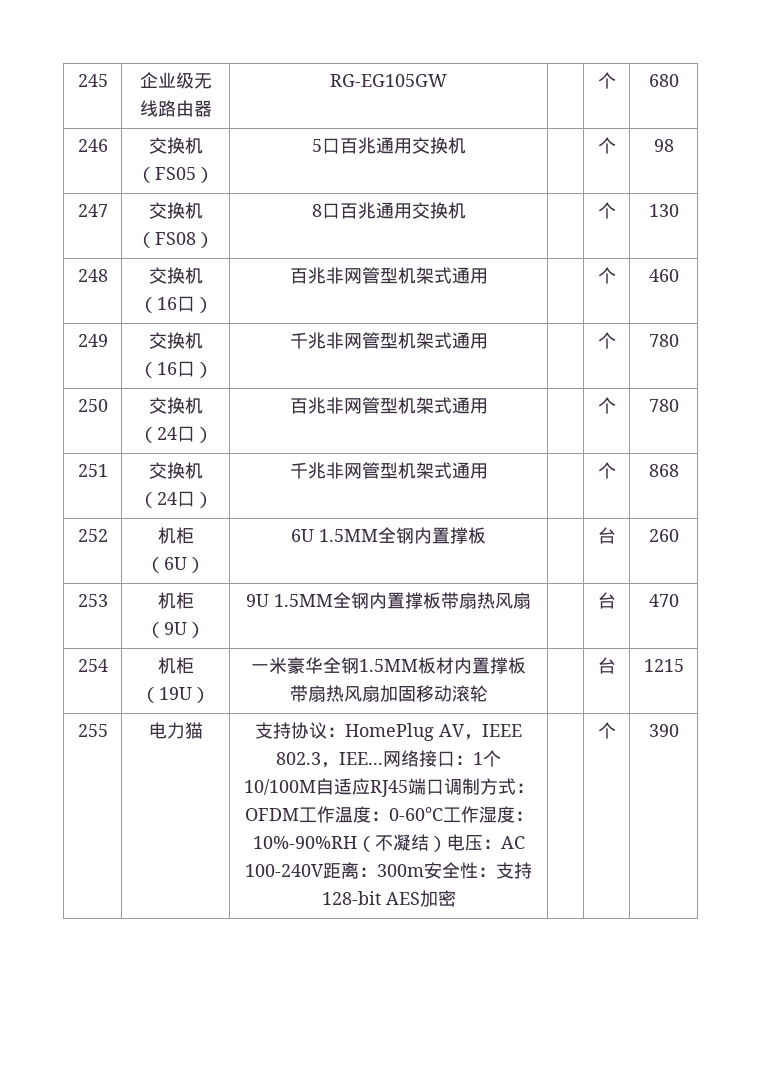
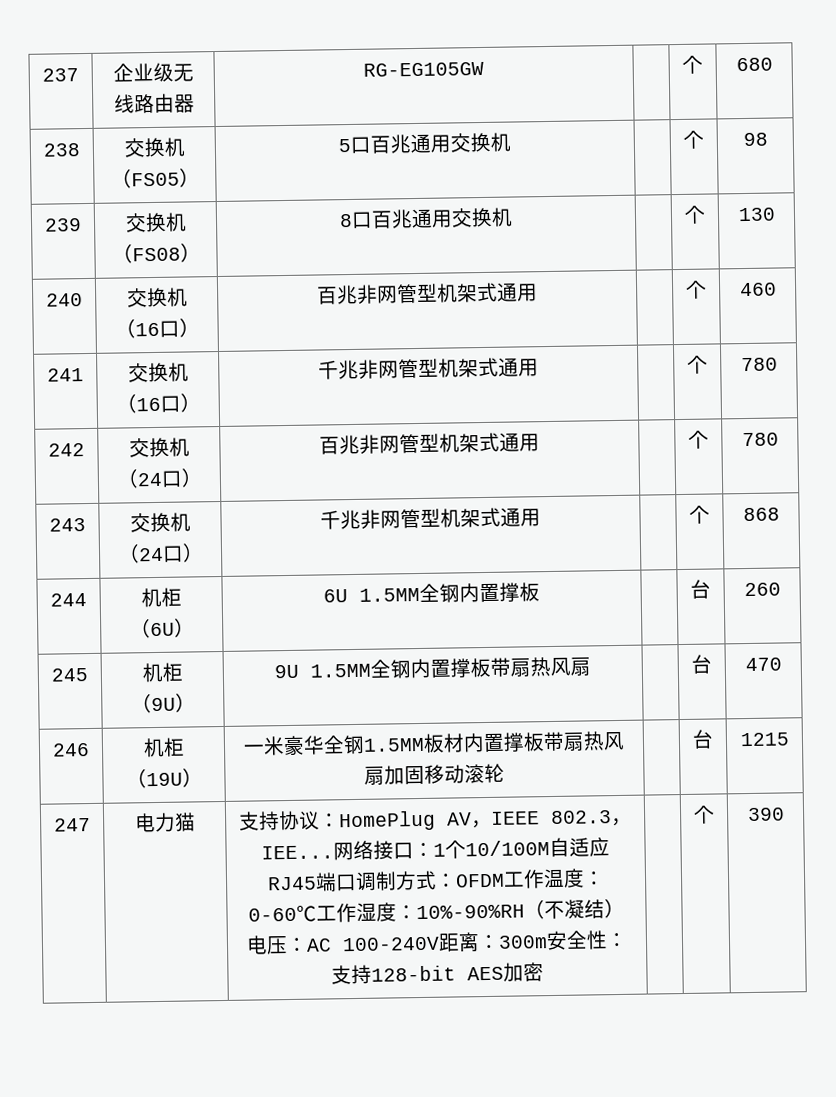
- 245 | 企业级无线路由器 | RG-EG105GW | | 个 | 680
+ 237 | 企业级无线路由器 | RG-EG105GW | | 个 | 680
- 246 | 交换机（FS05） | 5口百兆通用交换机 | | 个 | 98
+ 238 | 交换机（FS05） | 5口百兆通用交换机 | | 个 | 98
- 247 | 交换机（FS08） | 8口百兆通用交换机 | | 个 | 130
+ 239 | 交换机（FS08） | 8口百兆通用交换机 | | 个 | 130
- 248 | 交换机（16口） | 百兆非网管型机架式通用 | | 个 | 460
+ 240 | 交换机（16口） | 百兆非网管型机架式通用 | | 个 | 460
- 249 | 交换机（16口） | 千兆非网管型机架式通用 | | 个 | 780
+ 241 | 交换机（16口） | 千兆非网管型机架式通用 | | 个 | 780
- 250 | 交换机（24口） | 百兆非网管型机架式通用 | | 个 | 780
+ 242 | 交换机（24口） | 百兆非网管型机架式通用 | | 个 | 780
- 251 | 交换机（24口） | 千兆非网管型机架式通用 | | 个 | 868
+ 243 | 交换机（24口） | 千兆非网管型机架式通用 | | 个 | 868
- 252 | 机柜（6U） | 6U 1.5MM全钢内置撑板 | | 台 | 260
+ 244 | 机柜（6U） | 6U 1.5MM全钢内置撑板 | | 台 | 260
- 253 | 机柜（9U） | 9U 1.5MM全钢内置撑板带扇热风扇 | | 台 | 470
+ 245 | 机柜（9U） | 9U 1.5MM全钢内置撑板带扇热风扇 | | 台 | 470
- 254 | 机柜（19U） | 一米豪华全钢1.5MM板材内置撑板带扇热风扇加固移动滚轮 | | 台 | 1215
+ 246 | 机柜（19U） | 一米豪华全钢1.5MM板材内置撑板带扇热风扇加固移动滚轮 | | 台 | 1215
- 255
+ 247

